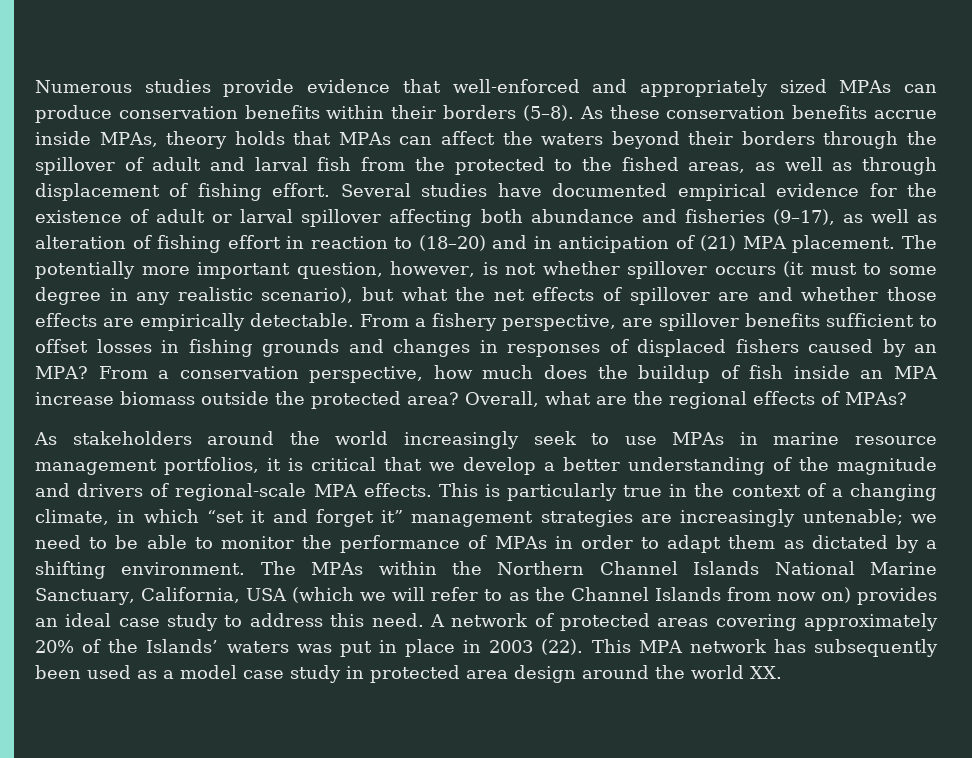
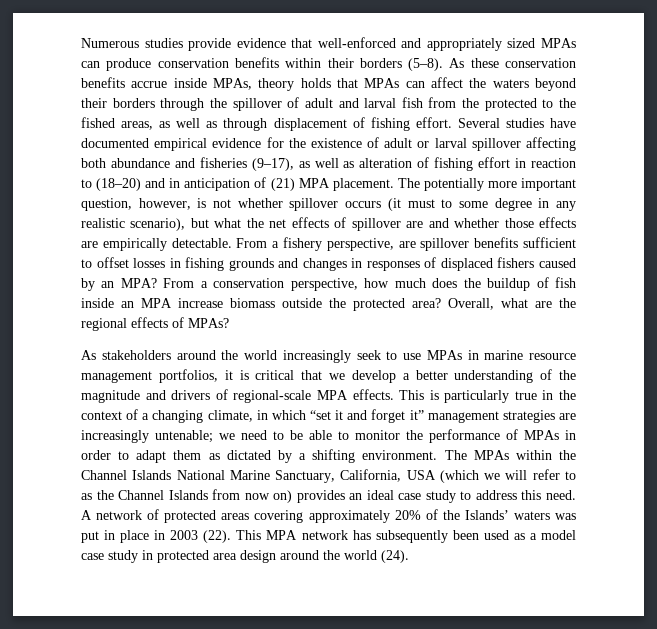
- The MPAs within the Northern Channel Islands National Marine Sanctuary, California, USA (which we will refer to as the Channel Islands from now on) provides an ideal case study to address this need.
+ The MPAs within the Channel Islands National Marine Sanctuary, California, USA (which we will refer to as the Channel Islands from now on) provides an ideal case study to address this need.
- This MPA network has subsequently been used as a model case study in protected area design around the world XX.
+ This MPA network has subsequently been used as a model case study in protected area design around the world (24).

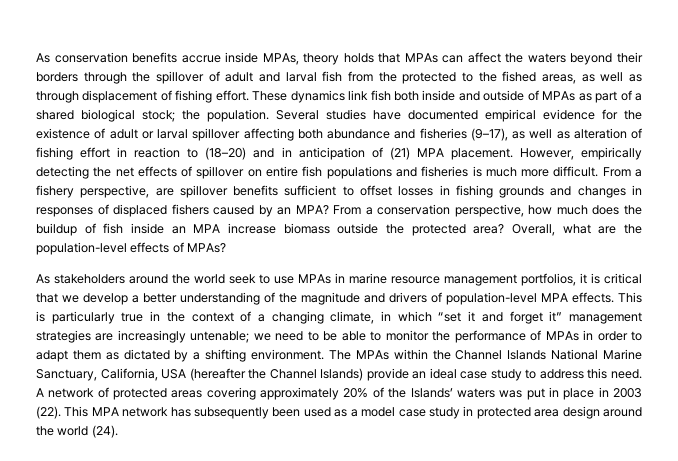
- Numerous studies provide evidence that well-enforced and appropriately sized MPAs can produce conservation benefits within their borders (5–8). As these conservation benefits accrue inside MPAs, theory holds that MPAs can affect the waters beyond their borders through the spillover of adult and larval fish from the protected to the fished areas, as well as through displacement of fishing effort.
+ As conservation benefits accrue inside MPAs, theory holds that MPAs can affect the waters beyond their borders through the spillover of adult and larval fish from the protected to the fished areas, as well as through displacement of fishing effort.
+ These dynamics link fish both inside and outside of MPAs as part of a shared biological stock; the population.
- The potentially more important question, however, is not whether spillover occurs (it must to some degree in any realistic scenario), but what the net effects of spillover are and whether those effects are empirically detectable.
+ However, empirically detecting the net effects of spillover on entire fish populations and fisheries is much more difficult.
- Overall, what are the regional effects of MPAs?
+ Overall, what are the population-level effects of MPAs?
- As stakeholders around the world increasingly seek to use MPAs in marine resource management portfolios, it is critical that we develop a better understanding of the magnitude and drivers of regional-scale MPA effects.
+ As stakeholders around the world seek to use MPAs in marine resource management portfolios, it is critical that we develop a better understanding of the magnitude and drivers of population-level MPA effects.
- The MPAs within the Channel Islands National Marine Sanctuary, California, USA (which we will refer to as the Channel Islands from now on) provides an ideal case study to address this need.
+ The MPAs within the Channel Islands National Marine Sanctuary, California, USA (hereafter the Channel Islands) provide an ideal case study to address this need.

